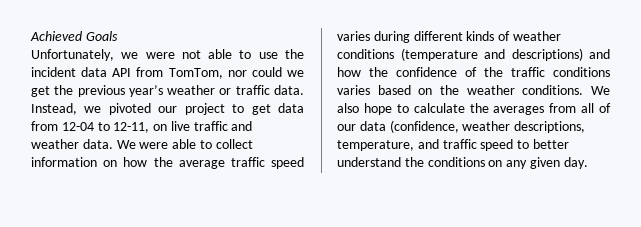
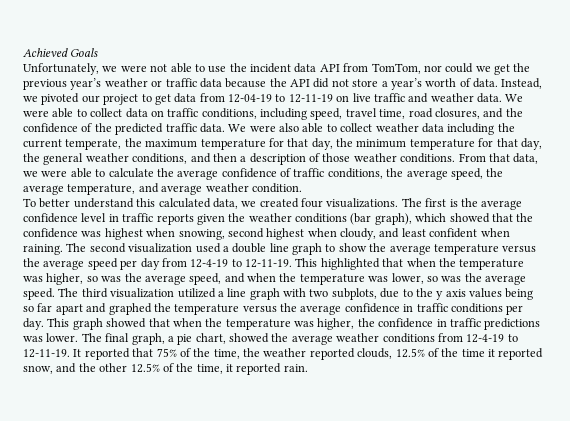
- Unfortunately, we were not able to use the incident data API from TomTom, nor could we get the previous year’s weather or traffic data.
+ Unfortunately, we were not able to use the incident data API from TomTom, nor could we get the previous year’s weather or traffic data because the API did not store a year’s worth of data.
- Instead, we pivoted our project to get data from 12-04 to 12-11, on live traffic and weather data.
+ Instead, we pivoted our project to get data from 12-04-19 to 12-11-19 on live traffic and weather data.
- We were able to collect information on how the average traffic speed varies during different kinds of weather conditions (temperature and descriptions) and how the confidence of the traffic conditions varies based on the weather conditions. We also hope to calculate the averages from all of our data (confidence, weather descriptions, temperature, and traffic speed to better understand the conditions on any given day.
+ We were able to collect data on traffic conditions, including speed, travel time, road closures, and the confidence of the predicted traffic data. We were also able to collect weather data including the current temperate, the maximum temperature for that day, the minimum temperature for that day, the general weather conditions, and then a description of those weather conditions. From that data, we were able to calculate the average confidence of traffic conditions, the average speed, the average temperature, and average weather condition.
+ To better understand this calculated data, we created four visualizations. The first is the average confidence level in traffic reports given the weather conditions (bar graph), which showed that the confidence was highest when snowing, second highest when cloudy, and least confident when raining. The second visualization used a double line graph to show the average temperature versus the average speed per day from 12-4-19 to 12-11-19. This highlighted that when the temperature was higher, so was the average speed, and when the temperature was lower, so was the average speed. The third visualization utilized a line graph with two subplots, due to the y axis values being so far apart and graphed the temperature versus the average confidence in traffic conditions per day. This graph showed that when the temperature was higher, the confidence in traffic predictions was lower. The final graph, a pie chart, showed the average weather conditions from 12-4-19 to 12-11-19. It reported that 75% of the time, the weather reported clouds, 12.5% of the time it reported snow, and the other 12.5% of the time, it reported rain.

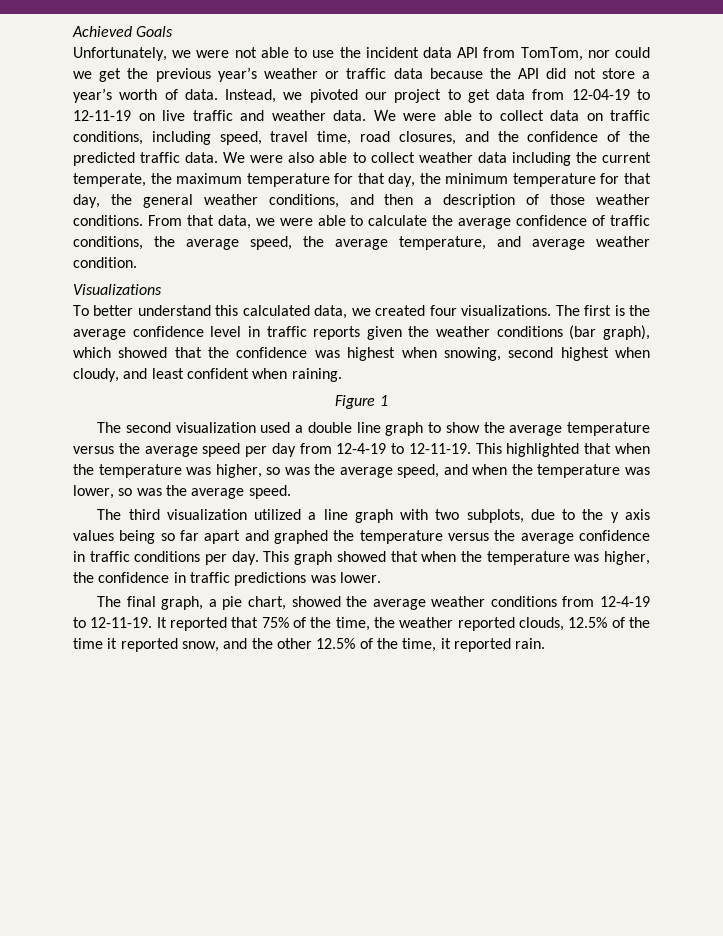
+ Visualizations
- The first is the average confidence level in traffic reports given the weather conditions (bar graph), which showed that the confidence was highest when snowing, second highest when cloudy, and least confident when raining. The second visualization used a double line graph to show the average temperature versus the average speed per day from 12-4-19 to 12-11-19.
+ The first is the average confidence level in traffic reports given the weather conditions (bar graph), which showed that the confidence was highest when snowing, second highest when cloudy, and least confident when raining.
+ Figure 1
+ The second visualization used a double line graph to show the average temperature versus the average speed per day from 12-4-19 to 12-11-19.
- This highlighted that when the temperature was higher, so was the average speed, and when the temperature was lower, so was the average speed. The third visualization utilized a line graph with two subplots, due to the y axis values being so far apart and graphed the temperature versus the average confidence in traffic conditions per day.
+ This highlighted that when the temperature was higher, so was the average speed, and when the temperature was lower, so was the average speed.
+ The third visualization utilized a line graph with two subplots, due to the y axis values being so far apart and graphed the temperature versus the average confidence in traffic conditions per day.
- This graph showed that when the temperature was higher, the confidence in traffic predictions was lower. The final graph, a pie chart, showed the average weather conditions from 12-4-19 to 12-11-19.
+ This graph showed that when the temperature was higher, the confidence in traffic predictions was lower.
+ The final graph, a pie chart, showed the average weather conditions from 12-4-19 to 12-11-19.

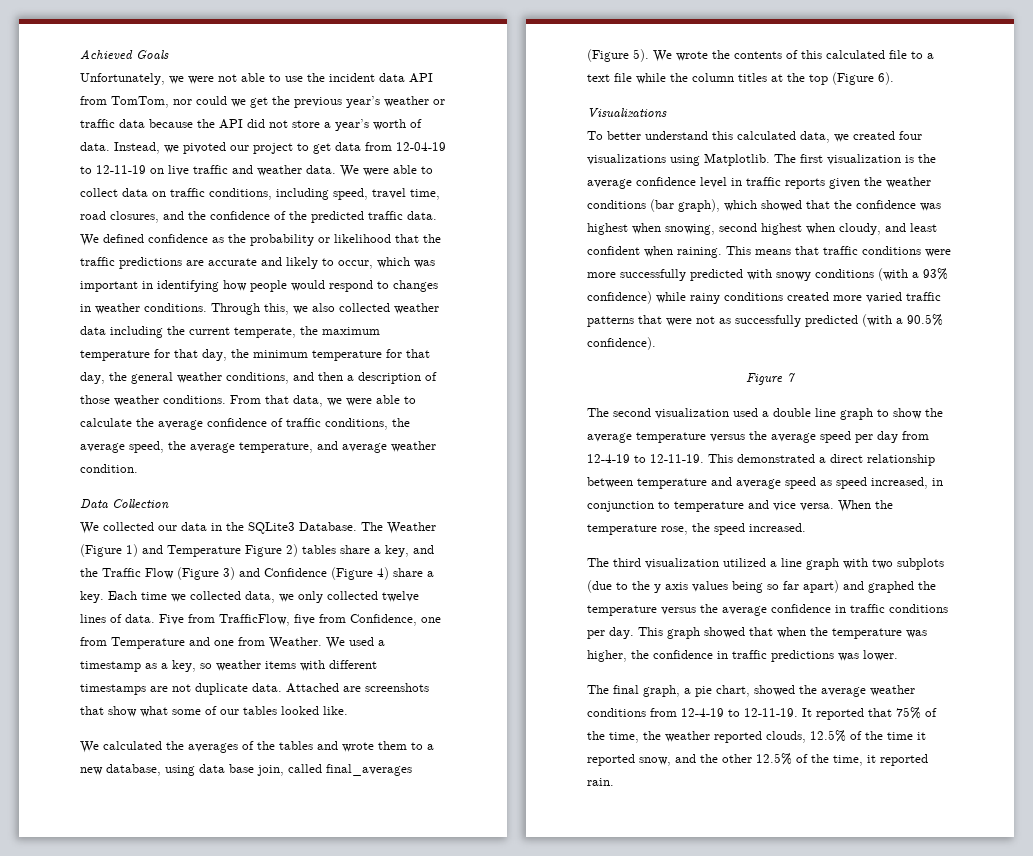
- We were also able to collect weather data including the current temperate, the maximum temperature for that day, the minimum temperature for that day, the general weather conditions, and then a description of those weather conditions.
+ We defined confidence as the probability or likelihood that the traffic predictions are accurate and likely to occur, which was important in identifying how people would respond to changes in weather conditions. Through this, we also collected weather data including the current temperate, the maximum temperature for that day, the minimum temperature for that day, the general weather conditions, and then a description of those weather conditions.
+ Data Collection
+ We collected our data in the SQLite3 Database. The Weather (Figure 1) and Temperature Figure 2) tables share a key, and the Traffic Flow (Figure 3) and Confidence (Figure 4) share a key. Each time we collected data, we only collected twelve lines of data. Five from TrafficFlow, five from Confidence, one from Temperature and one from Weather. We used a timestamp as a key, so weather items with different timestamps are not duplicate data. Attached are screenshots that show what some of our tables looked like.
+ We calculated the averages of the tables and wrote them to a new database, using data base join, called final_averages (Figure 5). We wrote the contents of this calculated file to a text file while the column titles at the top (Figure 6).
- To better understand this calculated data, we created four visualizations.
+ To better understand this calculated data, we created four visualizations using Matplotlib.
- The first is the average confidence level in traffic reports given the weather conditions (bar graph), which showed that the confidence was highest when snowing, second highest when cloudy, and least confident when raining.
- Figure 1
+ The first visualization is the average confidence level in traffic reports given the weather conditions (bar graph), which showed that the confidence was highest when snowing, second highest when cloudy, and least confident when raining. This means that traffic conditions were more successfully predicted with snowy conditions (with a 93% confidence) while rainy conditions created more varied traffic patterns that were not as successfully predicted (with a 90.5% confidence).
+ Figure 7
- This highlighted that when the temperature was higher, so was the average speed, and when the temperature was lower, so was the average speed.
+ This demonstrated a direct relationship between temperature and average speed as speed increased, in conjunction to temperature and vice versa. When the temperature rose, the speed increased.
- The third visualization utilized a line graph with two subplots, due to the y axis values being so far apart and graphed the temperature versus the average confidence in traffic conditions per day.
+ The third visualization utilized a line graph with two subplots (due to the y axis values being so far apart) and graphed the temperature versus the average confidence in traffic conditions per day.

